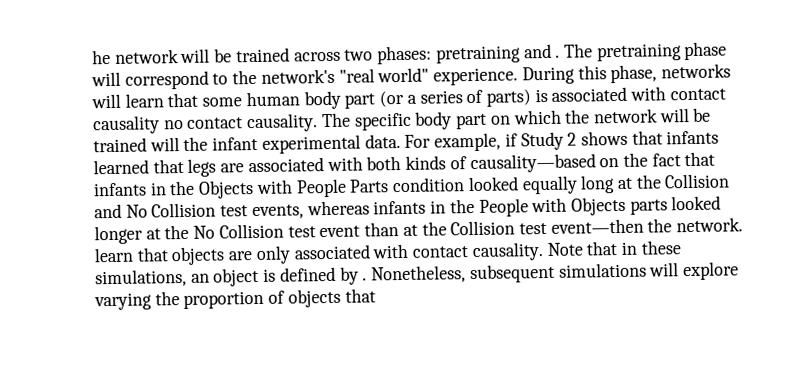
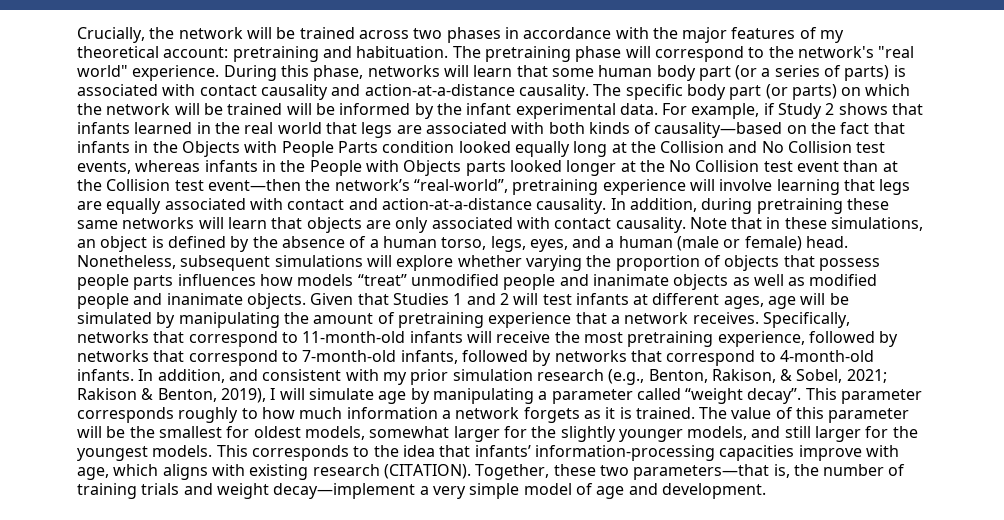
- he network will be trained across two phases: pretraining and .
+ Crucially, the network will be trained across two phases in accordance with the major features of my theoretical account: pretraining and habituation.
- During this phase, networks will learn that some human body part (or a series of parts) is associated with contact causality no contact causality.
+ During this phase, networks will learn that some human body part (or a series of parts) is associated with contact causality and action-at-a-distance causality.
- The specific body part on which the network will be trained will the infant experimental data.
+ The specific body part (or parts) on which the network will be trained will be informed by the infant experimental data.
- For example, if Study 2 shows that infants learned that legs are associated with both kinds of causality—based on the fact that infants in the Objects with People Parts condition looked equally long at the Collision and No Collision test events, whereas infants in the People with Objects parts looked longer at the No Collision test event than at the Collision test event—then the network. learn that objects are only associated with contact causality.
+ For example, if Study 2 shows that infants learned in the real world that legs are associated with both kinds of causality—based on the fact that infants in the Objects with People Parts condition looked equally long at the Collision and No Collision test events, whereas infants in the People with Objects parts looked longer at the No Collision test event than at the Collision test event—then the network’s “real-world”, pretraining experience will involve learning that legs are equally associated with contact and action-at-a-distance causality. In addition, during pretraining these same networks will learn that objects are only associated with contact causality.
- Note that in these simulations, an object is defined by .
+ Note that in these simulations, an object is defined by the absence of a human torso, legs, eyes, and a human (male or female) head.
- Nonetheless, subsequent simulations will explore varying the proportion of objects that
+ Nonetheless, subsequent simulations will explore whether varying the proportion of objects that possess people parts influences how models “treat” unmodified people and inanimate objects as well as modified people and inanimate objects. Given that Studies 1 and 2 will test infants at different ages, age will be simulated by manipulating the amount of pretraining experience that a network receives. Specifically, networks that correspond to 11-month-old infants will receive the most pretraining experience, followed by networks that correspond to 7-month-old infants, followed by networks that correspond to 4-month-old infants. In addition, and consistent with my prior simulation research (e.g., Benton, Rakison, & Sobel, 2021; Rakison & Benton, 2019), I will simulate age by manipulating a parameter called “weight decay”. This parameter corresponds roughly to how much information a network forgets as it is trained. The value of this parameter will be the smallest for oldest models, somewhat larger for the slightly younger models, and still larger for the youngest models. This corresponds to the idea that infants’ information-processing capacities improve with age, which aligns with existing research (CITATION). Together, these two parameters—that is, the number of training trials and weight decay—implement a very simple model of age and development.

